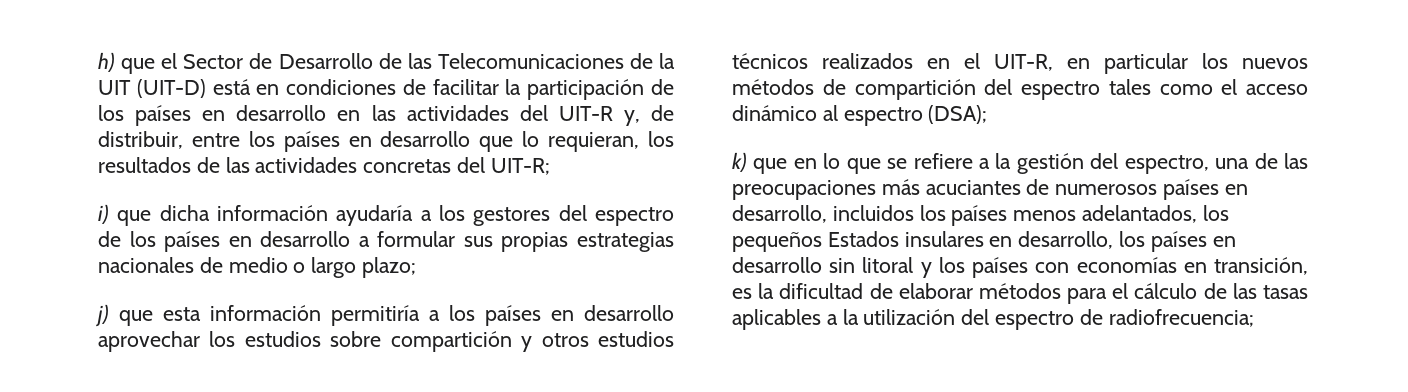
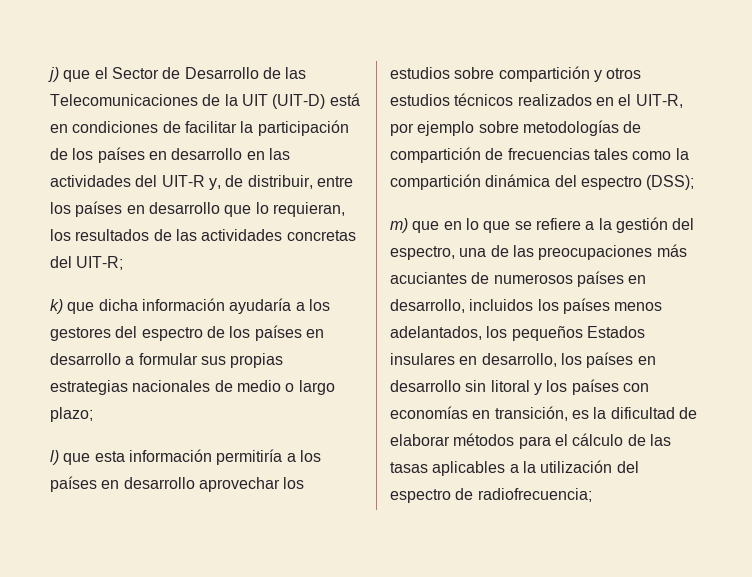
- h) que el Sector de Desarrollo de las Telecomunicaciones de la UIT (UIT-D) está en condiciones de facilitar la participación de los países en desarrollo en las actividades del UIT-R y, de distribuir, entre los países en desarrollo que lo requieran, los resultados de las actividades concretas del UIT-R;
+ j) que el Sector de Desarrollo de las Telecomunicaciones de la UIT (UIT-D) está en condiciones de facilitar la participación de los países en desarrollo en las actividades del UIT-R y, de distribuir, entre los países en desarrollo que lo requieran, los resultados de las actividades concretas del UIT-R;
- i) que dicha información ayudaría a los gestores del espectro de los países en desarrollo a formular sus propias estrategias nacionales de medio o largo plazo;
+ k) que dicha información ayudaría a los gestores del espectro de los países en desarrollo a formular sus propias estrategias nacionales de medio o largo plazo;
- j) que esta información permitiría a los países en desarrollo aprovechar los estudios sobre compartición y otros estudios técnicos realizados en el UIT-R, en particular los nuevos métodos de compartición del espectro tales como el acceso dinámico al espectro (DSA);
- k) que en lo que se refiere a la gestión del espectro, una de las preocupaciones más acuciantes de numerosos países en desarrollo, incluidos los países menos adelantados, los pequeños Estados insulares en desarrollo, los países en desarrollo sin litoral y los países con economías en transición, es la dificultad de elaborar métodos para el cálculo de las tasas aplicables a la utilización del espectro de radiofrecuencia;
+ l) que esta información permitiría a los países en desarrollo aprovechar los estudios sobre compartición y otros estudios técnicos realizados en el UIT-R, por ejemplo sobre metodologías de compartición de frecuencias tales como la compartición dinámica del espectro (DSS);
+ m) que en lo que se refiere a la gestión del espectro, una de las preocupaciones más acuciantes de numerosos países en desarrollo, incluidos los países menos adelantados, los pequeños Estados insulares en desarrollo, los países en desarrollo sin litoral y los países con economías en transición, es la dificultad de elaborar métodos para el cálculo de las tasas aplicables a la utilización del espectro de radiofrecuencia;

